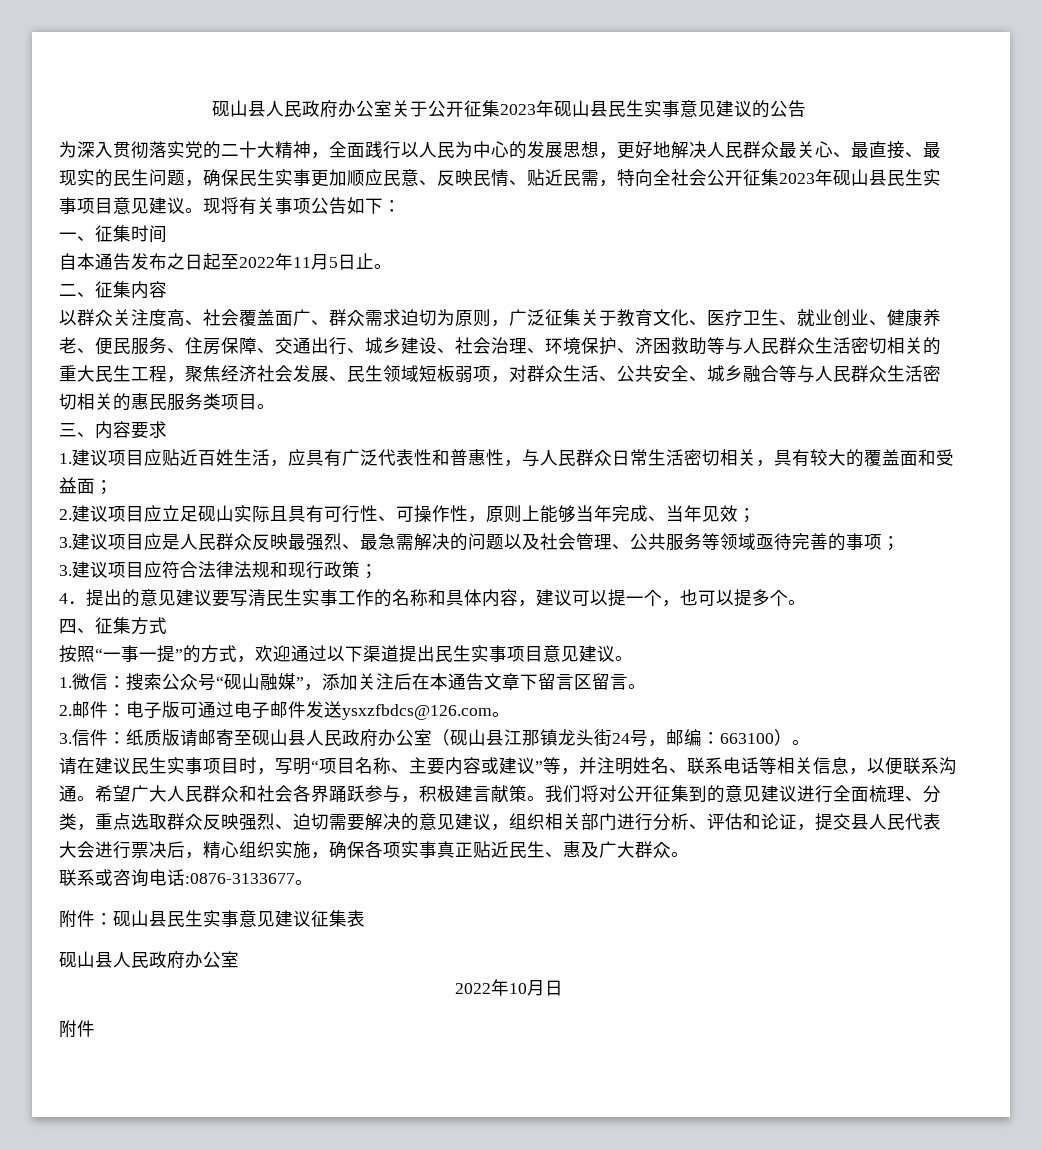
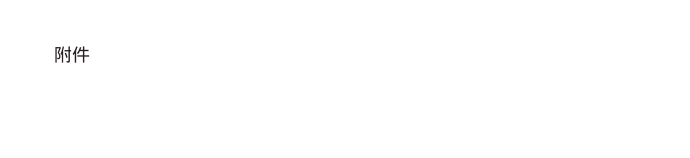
- 砚山县人民政府办公室关于公开征集2023年砚山县民生实事意见建议的公告
- 为深入贯彻落实党的二十大精神，全面践行以人民为中心的发展思想，更好地解决人民群众最关心、最直接、最现实的民生问题，确保民生实事更加顺应民意、反映民情、贴近民需，特向全社会公开征集2023年砚山县民生实事项目意见建议。现将有关事项公告如下：
- 一、征集时间
- 自本通告发布之日起至2022年11月5日止。
- 二、征集内容
- 以群众关注度高、社会覆盖面广、群众需求迫切为原则，广泛征集关于教育文化、医疗卫生、就业创业、健康养老、便民服务、住房保障、交通出行、城乡建设、社会治理、环境保护、济困救助等与人民群众生活密切相关的重大民生工程，聚焦经济社会发展、民生领域短板弱项，对群众生活、公共安全、城乡融合等与人民群众生活密切相关的惠民服务类项目。
- 三、内容要求
- 1.建议项目应贴近百姓生活，应具有广泛代表性和普惠性，与人民群众日常生活密切相关，具有较大的覆盖面和受益面；
- 2.建议项目应立足砚山实际且具有可行性、可操作性，原则上能够当年完成、当年见效；
- 3.建议项目应是人民群众反映最强烈、最急需解决的问题以及社会管理、公共服务等领域亟待完善的事项；
- 3.建议项目应符合法律法规和现行政策；
- 4．提出的意见建议要写清民生实事工作的名称和具体内容，建议可以提一个，也可以提多个。
- 四、征集方式
- 按照“一事一提”的方式，欢迎通过以下渠道提出民生实事项目意见建议。
- 1.微信：搜索公众号“砚山融媒”，添加关注后在本通告文章下留言区留言。
- 2.邮件：电子版可通过电子邮件发送ysxzfbdcs@126.com。
- 3.信件：纸质版请邮寄至砚山县人民政府办公室（砚山县江那镇龙头街24号，邮编：663100）。
- 请在建议民生实事项目时，写明“项目名称、主要内容或建议”等，并注明姓名、联系电话等相关信息，以便联系沟通。希望广大人民群众和社会各界踊跃参与，积极建言献策。我们将对公开征集到的意见建议进行全面梳理、分类，重点选取群众反映强烈、迫切需要解决的意见建议，组织相关部门进行分析、评估和论证，提交县人民代表大会进行票决后，精心组织实施，确保各项实事真正贴近民生、惠及广大群众。
- 联系或咨询电话:0876-3133677。
- 附件：砚山县民生实事意见建议征集表
- 砚山县人民政府办公室
- 2022年10月日

